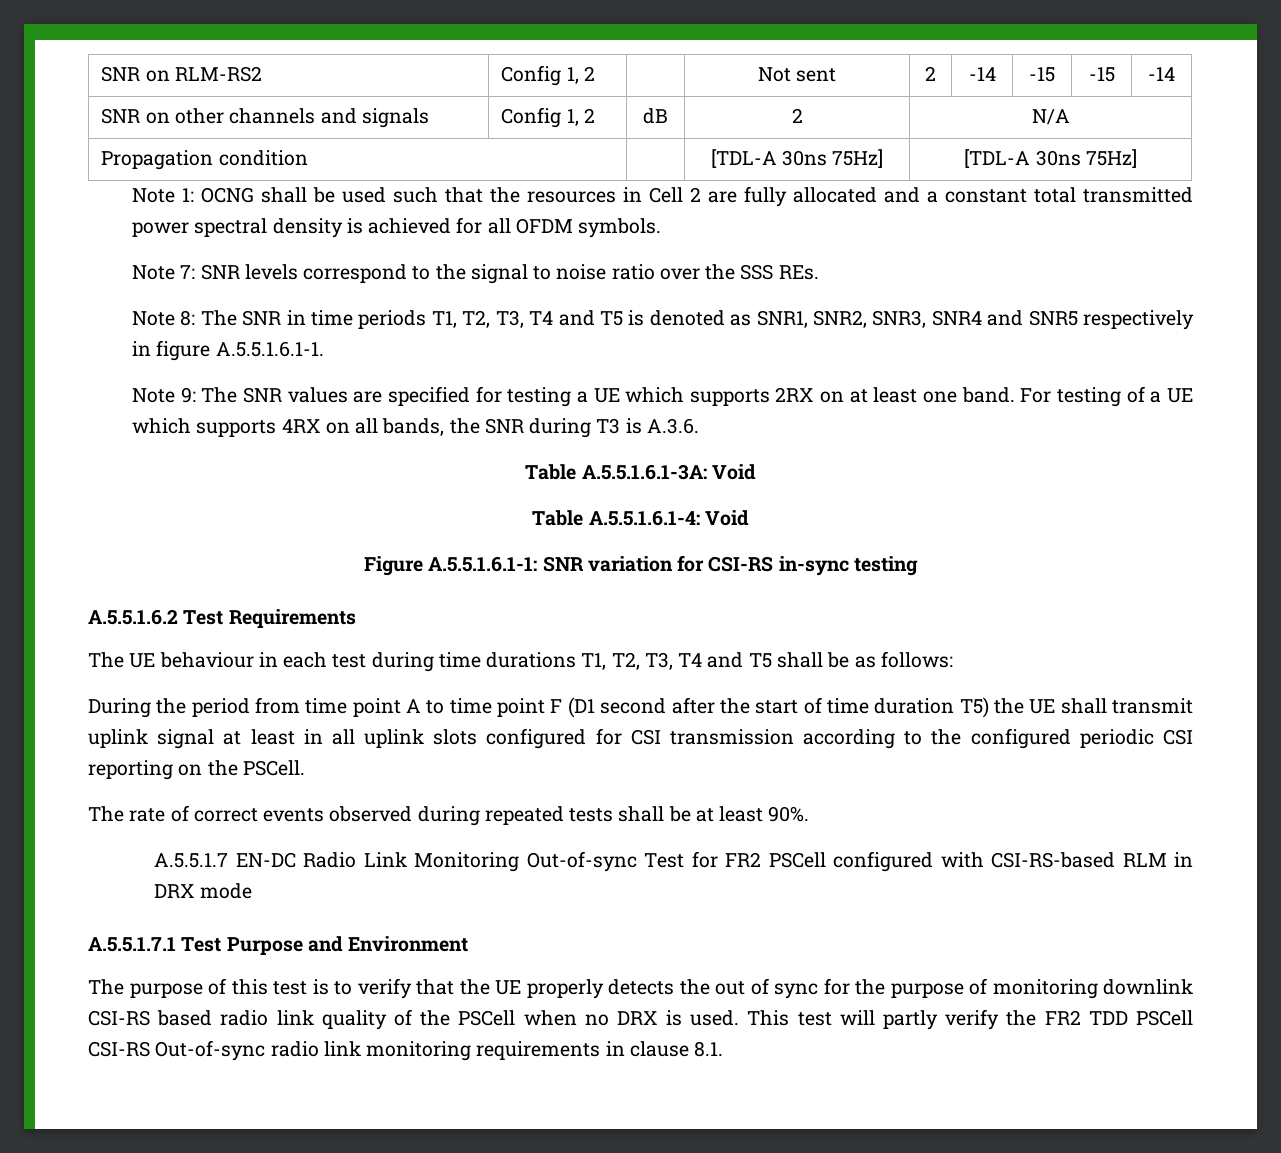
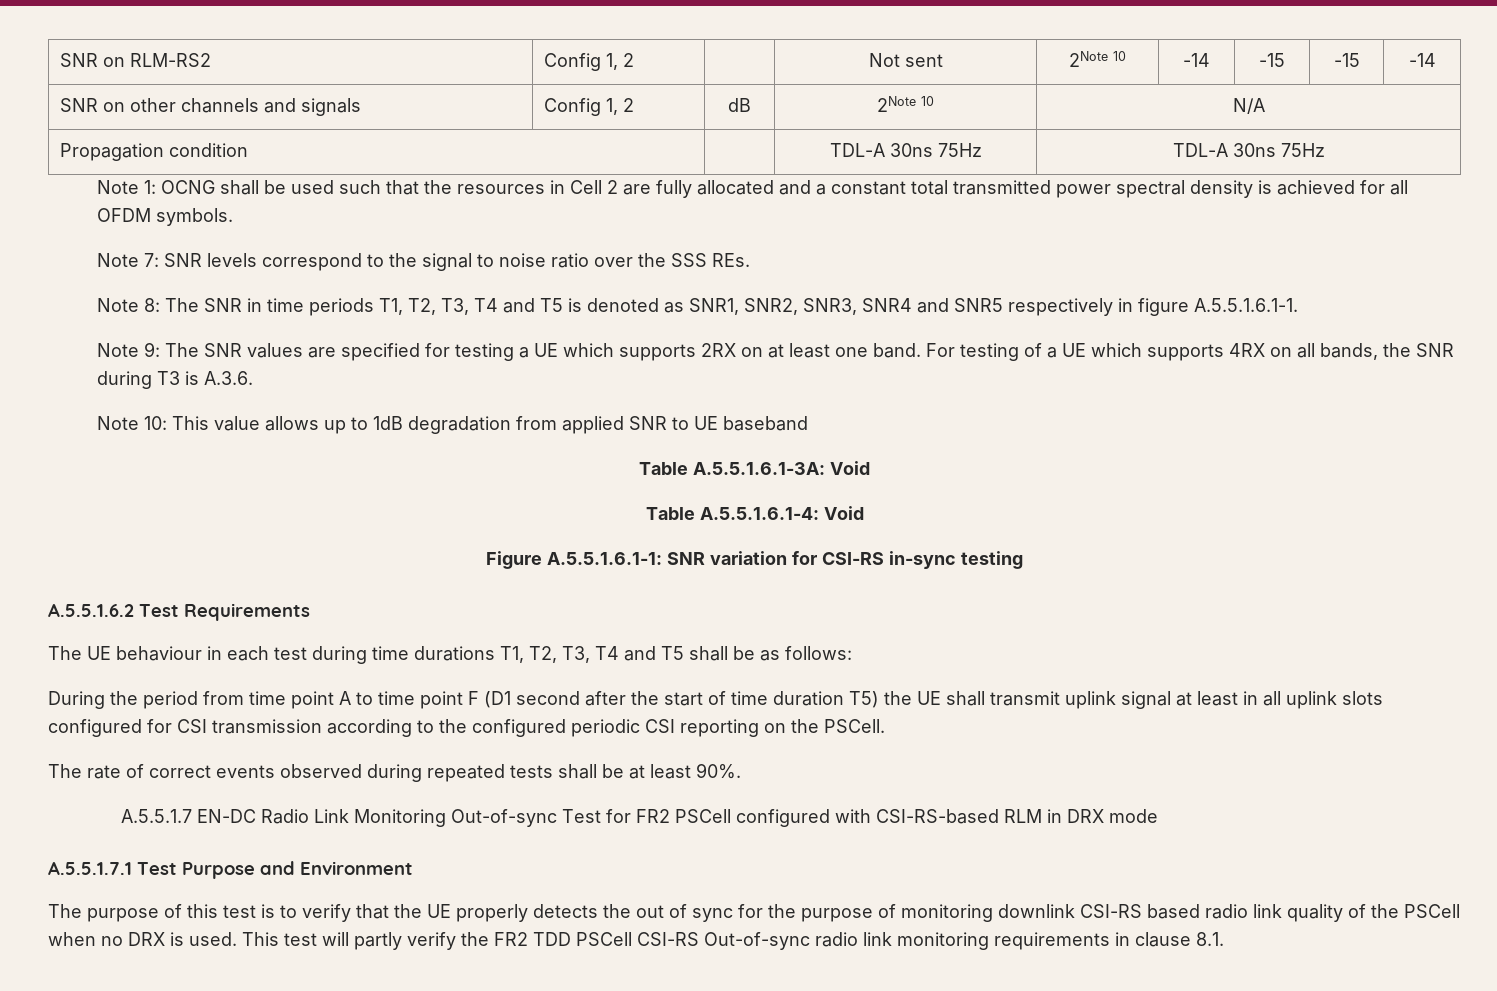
- SNR on RLM-RS2 | Config 1, 2 | | Not sent | 2 | -14 | -15 | -15 | -14
+ SNR on RLM-RS2 | Config 1, 2 | | Not sent | 2Note 10 | -14 | -15 | -15 | -14
- SNR on other channels and signals | Config 1, 2 | dB | 2 | N/A
+ SNR on other channels and signals | Config 1, 2 | dB | 2Note 10 | N/A
- Propagation condition | | [TDL-A 30ns 75Hz] | [TDL-A 30ns 75Hz]
+ Propagation condition | | TDL-A 30ns 75Hz | TDL-A 30ns 75Hz
+ Note 10: This value allows up to 1dB degradation from applied SNR to UE baseband

